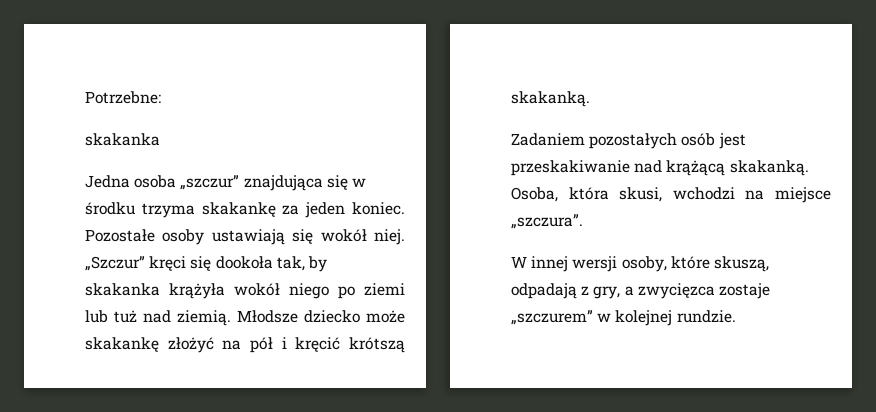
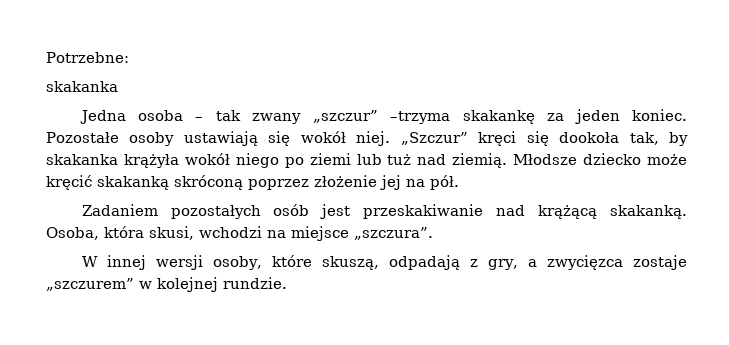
- Jedna osoba „szczur” znajdująca się w środku trzyma skakankę za jeden koniec.
+ Jedna osoba – tak zwany „szczur” –trzyma skakankę za jeden koniec.
- Młodsze dziecko może skakankę złożyć na pół i kręcić krótszą skakanką.
+ Młodsze dziecko może kręcić skakanką skróconą poprzez złożenie jej na pół.

